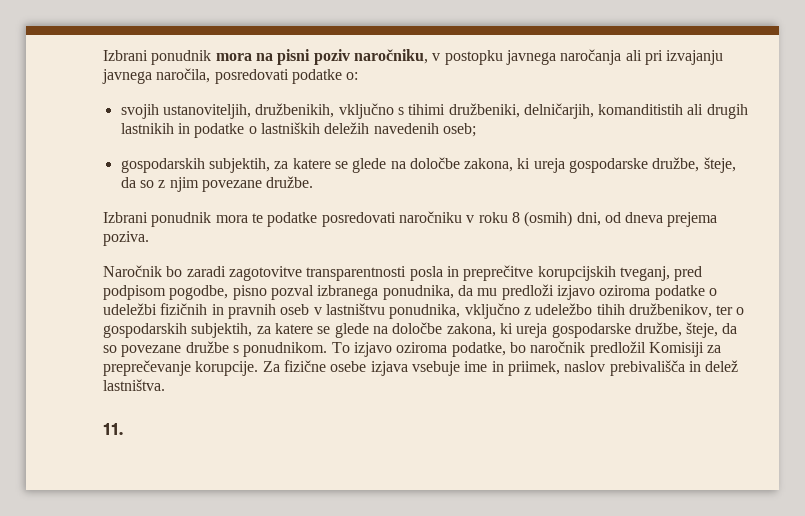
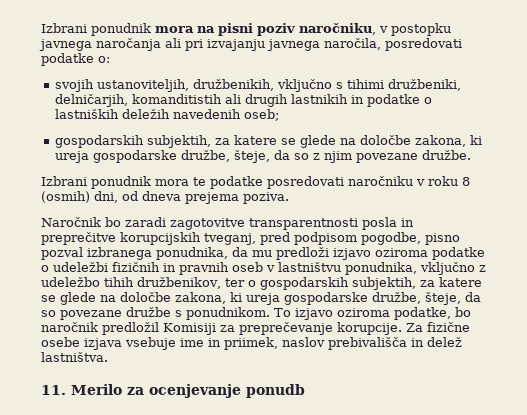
- 11.
+ 11. Merilo za ocenjevanje ponudb

